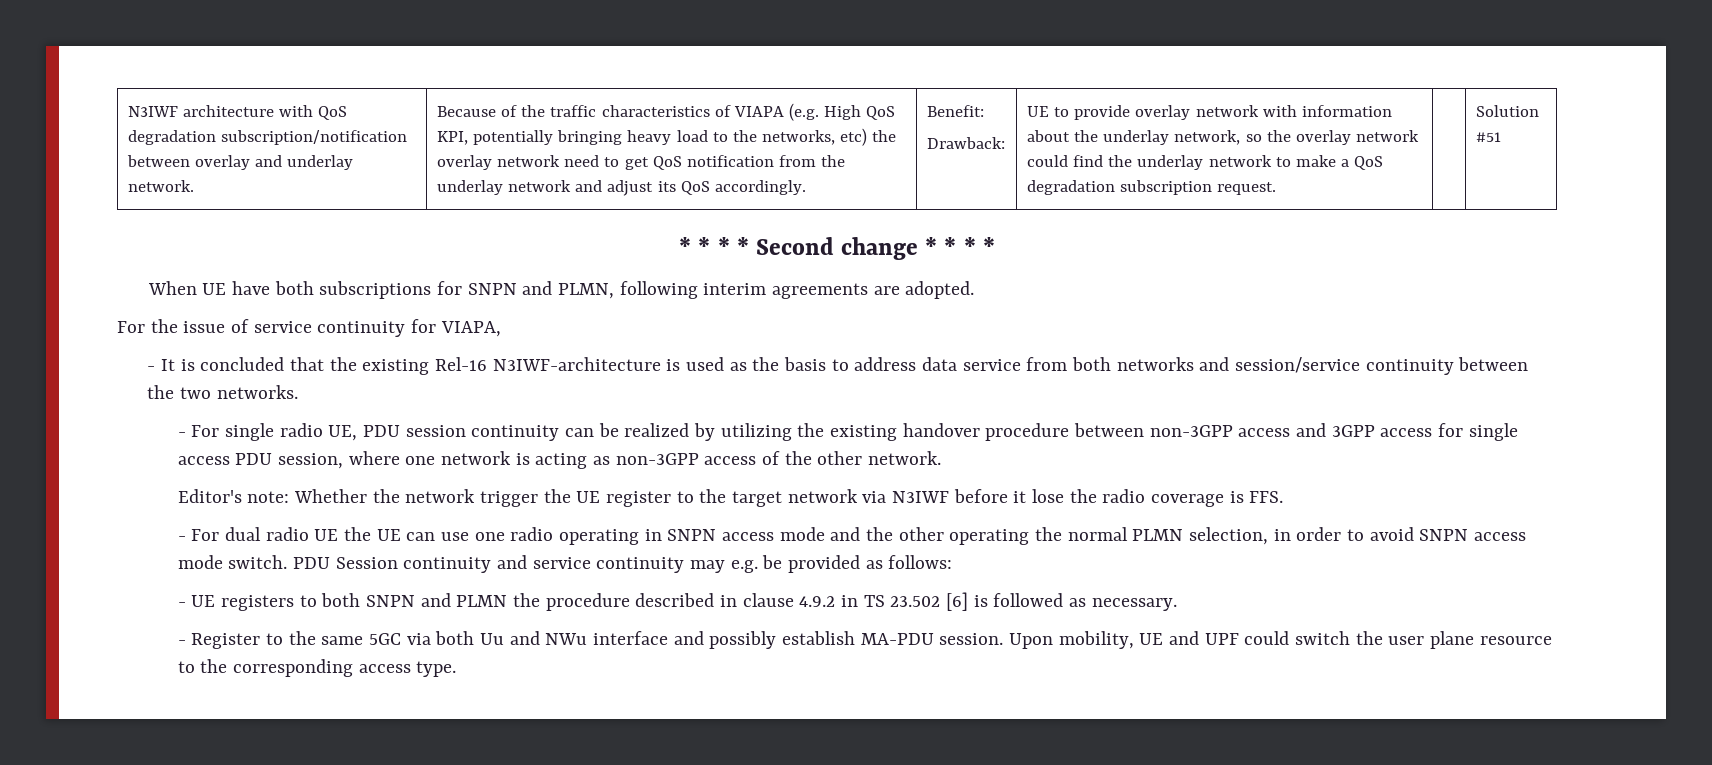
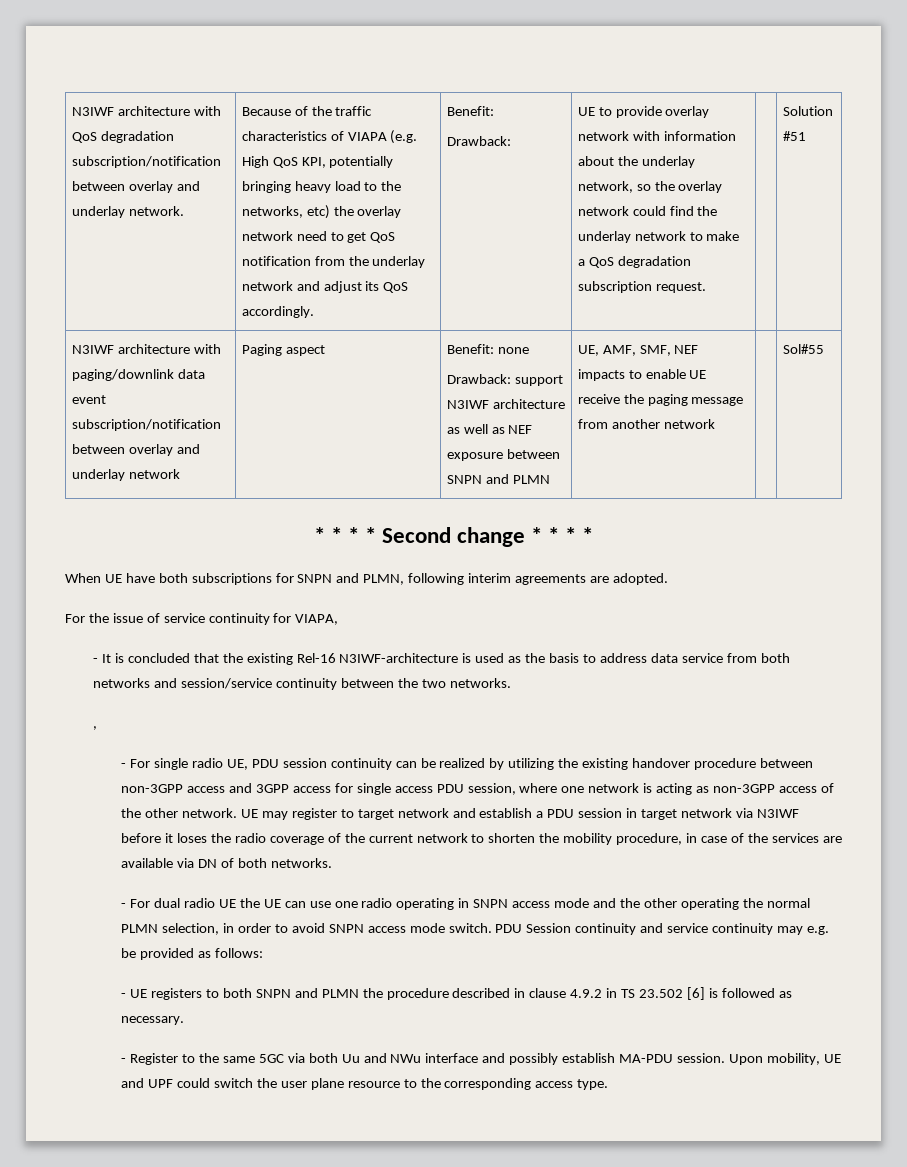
+ N3IWF architecture with paging/downlink data event subscription/notification between overlay and underlay network | Paging aspect | Benefit: none
+ Drawback: support N3IWF architecture as well as NEF exposure between SNPN and PLMN | UE, AMF, SMF, NEF impacts to enable UE receive the paging message from another network | | Sol#55
+ ,
- - For single radio UE, PDU session continuity can be realized by utilizing the existing handover procedure between non-3GPP access and 3GPP access for single access PDU session, where one network is acting as non-3GPP access of the other network.
- Editor's note: Whether the network trigger the UE register to the target network via N3IWF before it lose the radio coverage is FFS.
+ - For single radio UE, PDU session continuity can be realized by utilizing the existing handover procedure between non-3GPP access and 3GPP access for single access PDU session, where one network is acting as non-3GPP access of the other network. UE may register to target network and establish a PDU session in target network via N3IWF before it loses the radio coverage of the current network to shorten the mobility procedure, in case of the services are available via DN of both networks.

